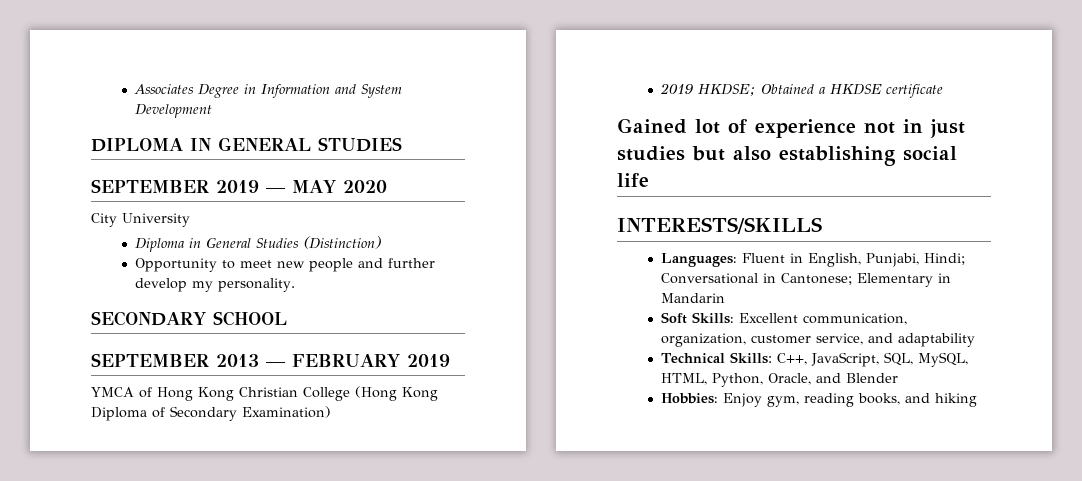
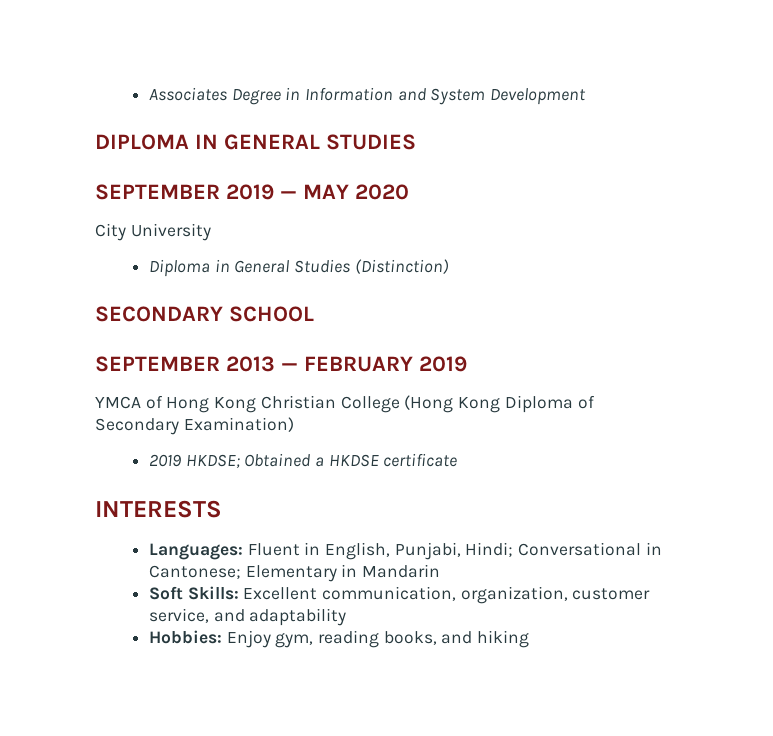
- Opportunity to meet new people and further develop my personality.
- Gained lot of experience not in just studies but also establishing social life
- INTERESTS/SKILLS
+ INTERESTS
- Technical Skills: C++, JavaScript, SQL, MySQL, HTML, Python, Oracle, and Blender

